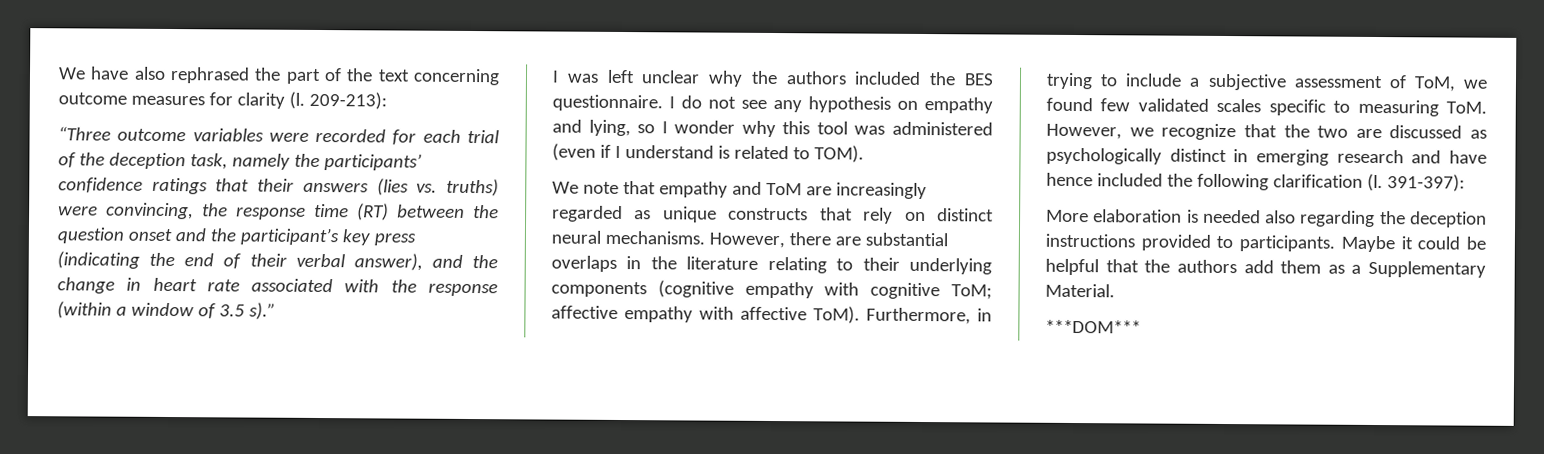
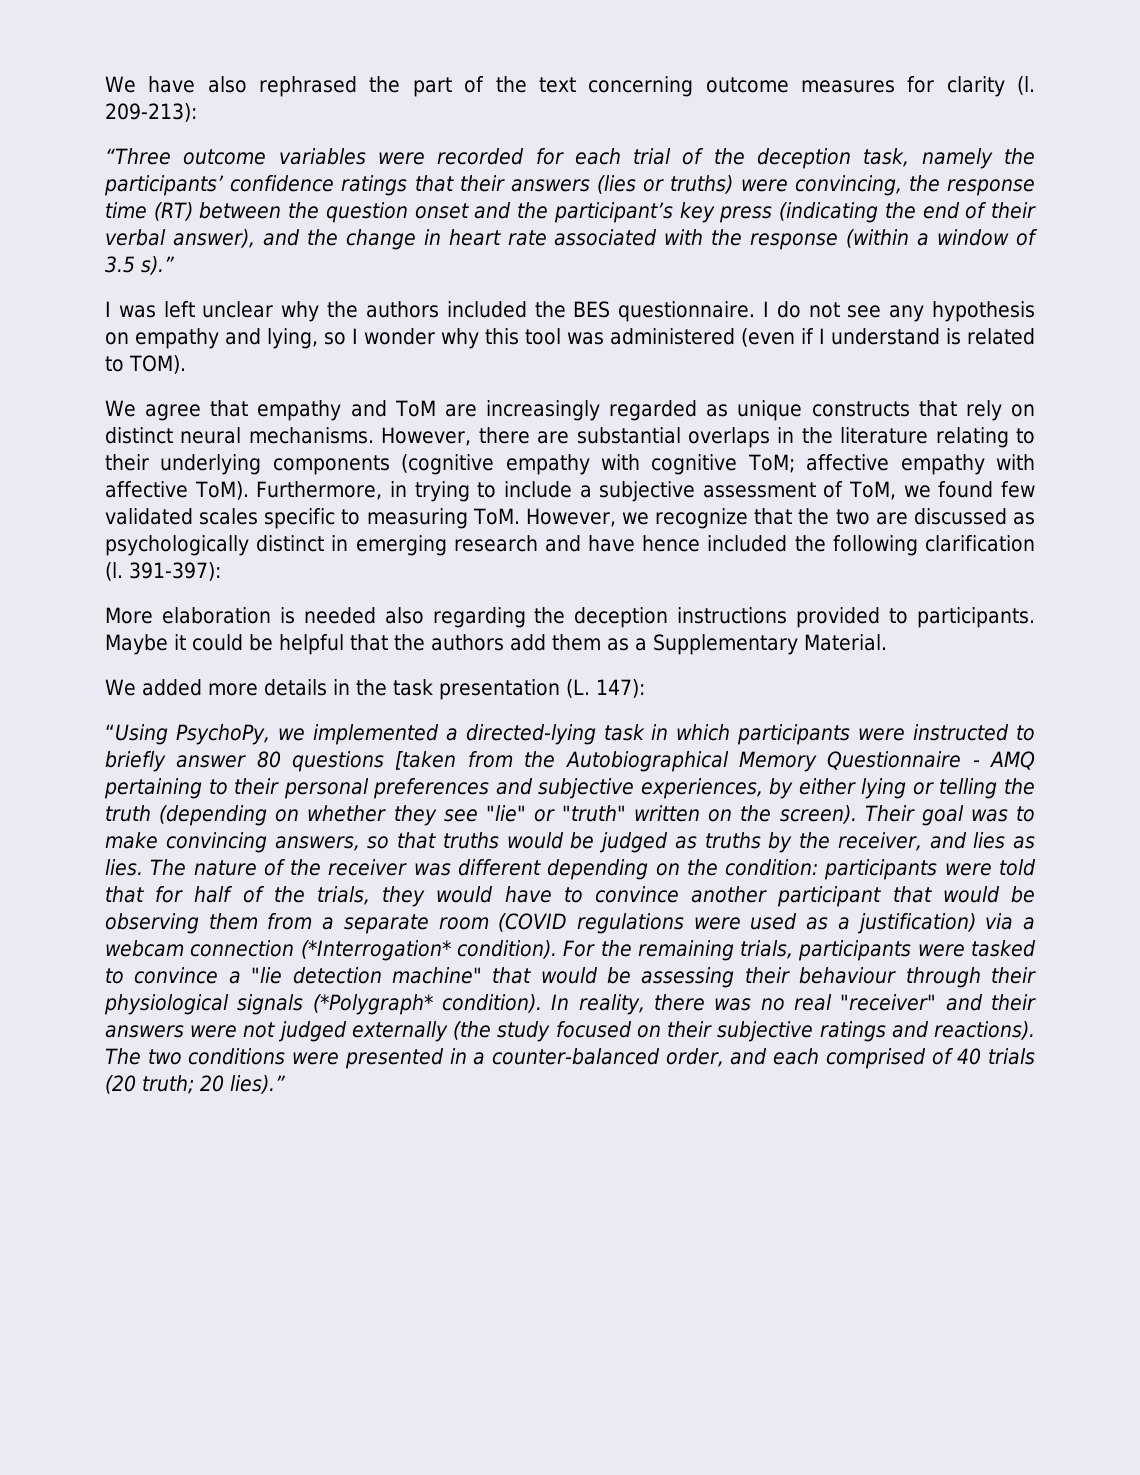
- “Three outcome variables were recorded for each trial of the deception task, namely the participants’ confidence ratings that their answers (lies vs. truths) were convincing, the response time (RT) between the question onset and the participant’s key press (indicating the end of their verbal answer), and the change in heart rate associated with the response (within a window of 3.5 s).”
+ “Three outcome variables were recorded for each trial of the deception task, namely the participants’ confidence ratings that their answers (lies or truths) were convincing, the response time (RT) between the question onset and the participant’s key press (indicating the end of their verbal answer), and the change in heart rate associated with the response (within a window of 3.5 s).”
- We note that empathy and ToM are increasingly regarded as unique constructs that rely on distinct neural mechanisms.
+ We agree that empathy and ToM are increasingly regarded as unique constructs that rely on distinct neural mechanisms.
- ***DOM***
+ We added more details in the task presentation (L. 147):
+ “Using PsychoPy, we implemented a directed-lying task in which participants were instructed to briefly answer 80 questions [taken from the Autobiographical Memory Questionnaire - AMQ pertaining to their personal preferences and subjective experiences, by either lying or telling the truth (depending on whether they see "lie" or "truth" written on the screen). Their goal was to make convincing answers, so that truths would be judged as truths by the receiver, and lies as lies. The nature of the receiver was different depending on the condition: participants were told that for half of the trials, they would have to convince another participant that would be observing them from a separate room (COVID regulations were used as a justification) via a webcam connection (*Interrogation* condition). For the remaining trials, participants were tasked to convince a "lie detection machine" that would be assessing their behaviour through their physiological signals (*Polygraph* condition). In reality, there was no real "receiver" and their answers were not judged externally (the study focused on their subjective ratings and reactions). The two conditions were presented in a counter-balanced order, and each comprised of 40 trials (20 truth; 20 lies).”

